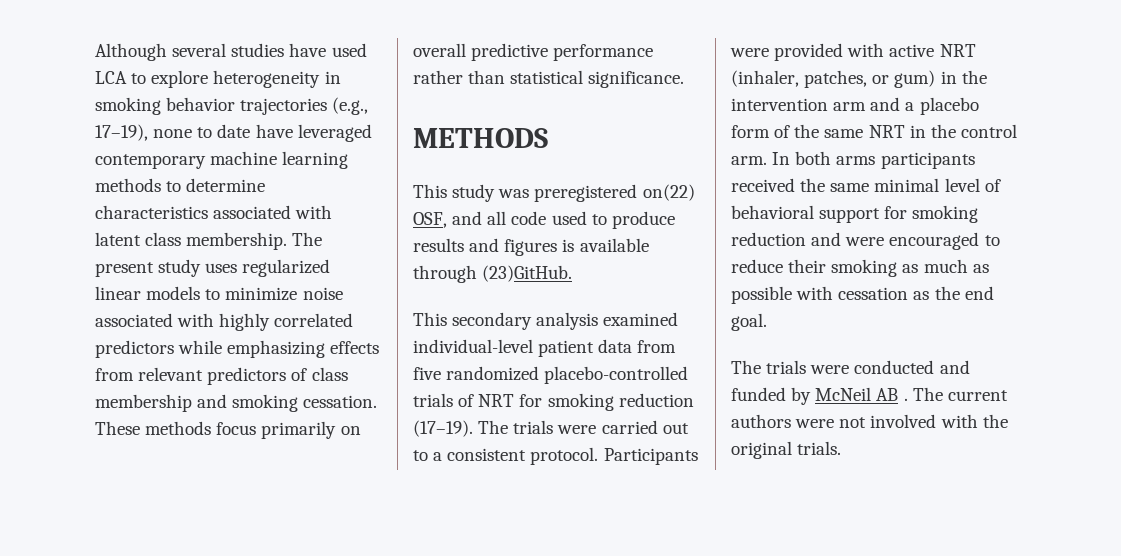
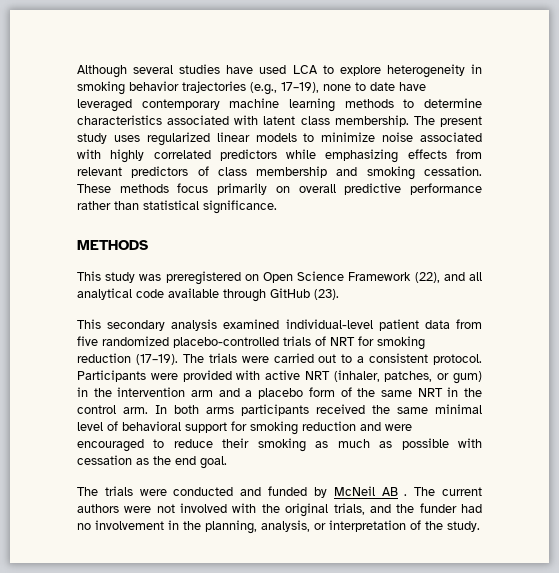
- This study was preregistered on(22) OSF, and all code used to produce results and figures is available through (23)GitHub.
+ This study was preregistered on Open Science Framework (22), and all analytical code available through GitHub (23).
- The current authors were not involved with the original trials.
+ The current authors were not involved with the original trials, and the funder had no involvement in the planning, analysis, or interpretation of the study.

